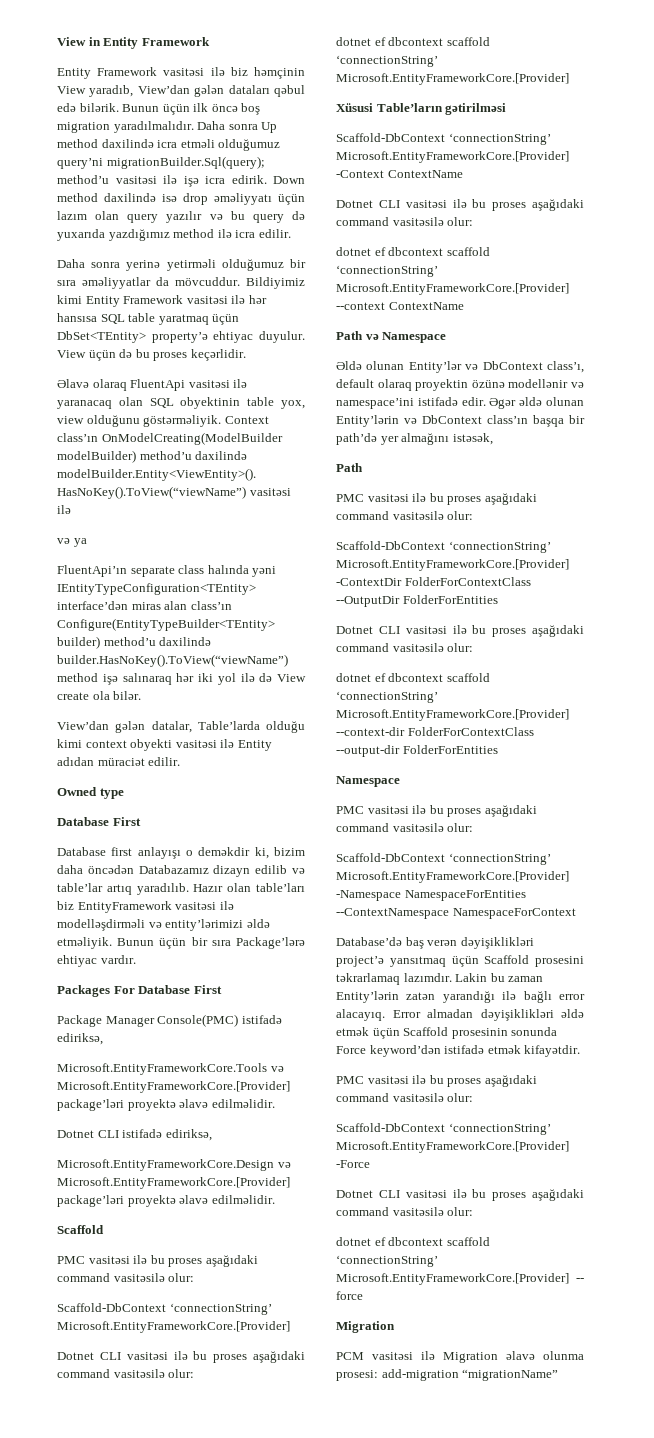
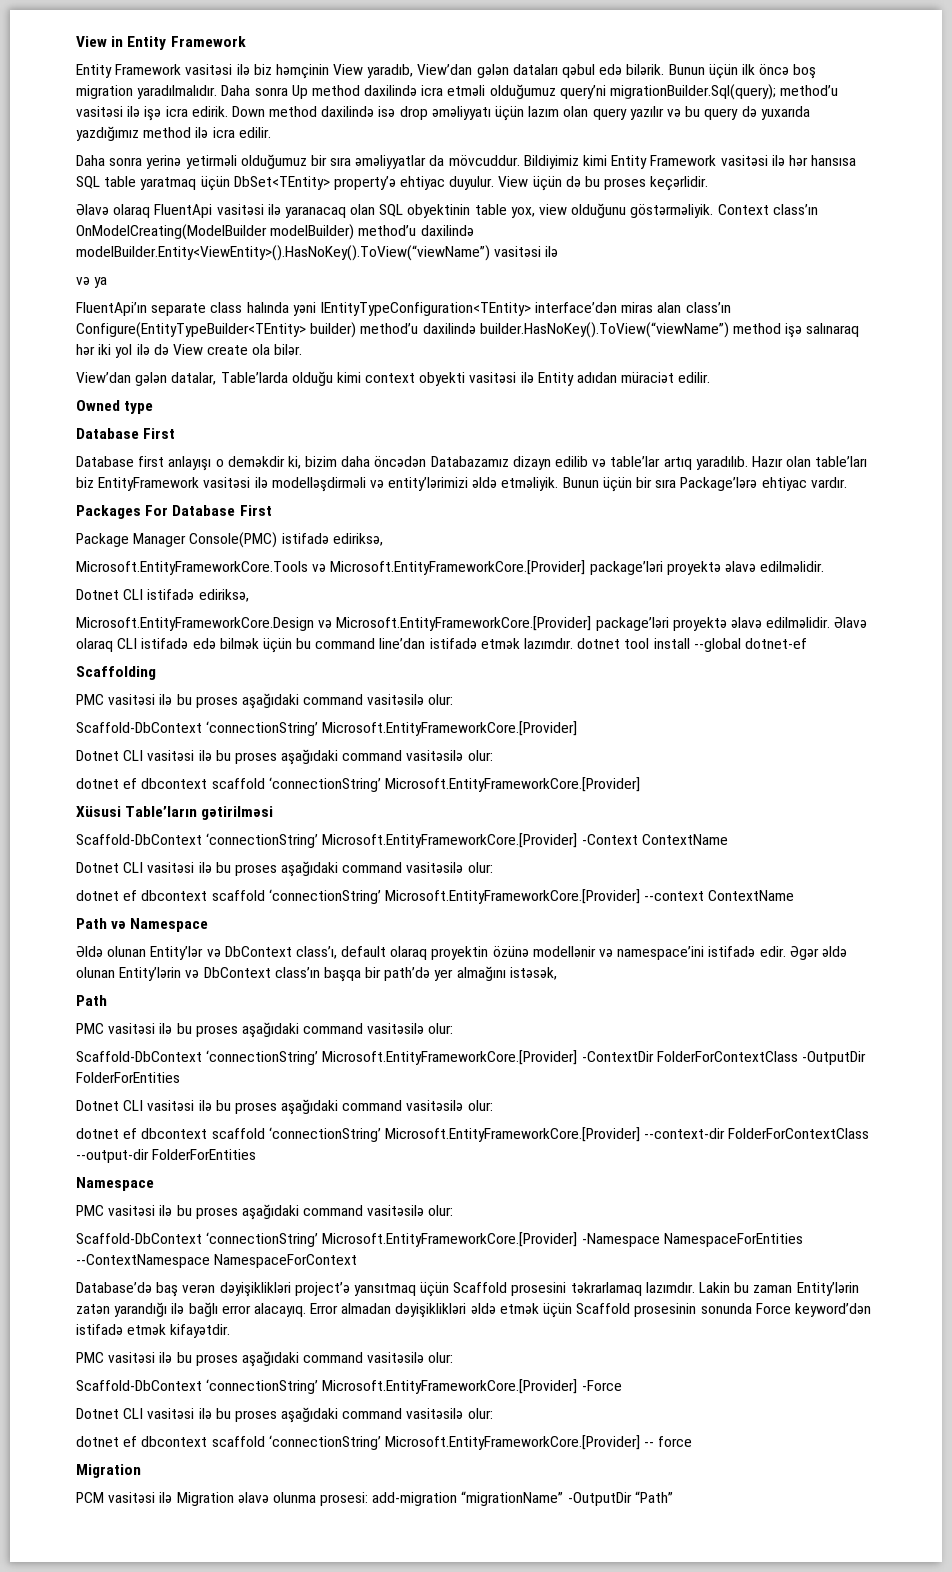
- Microsoft.EntityFrameworkCore.Design və Microsoft.EntityFrameworkCore.[Provider] package’ləri proyektə əlavə edilməlidir.
- Scaffold
+ Microsoft.EntityFrameworkCore.Design və Microsoft.EntityFrameworkCore.[Provider] package’ləri proyektə əlavə edilməlidir. Əlavə olaraq CLI istifadə edə bilmək üçün bu command line’dan istifadə etmək lazımdır. dotnet tool install --global dotnet-ef
+ Scaffolding
- Scaffold-DbContext ‘connectionString’ Microsoft.EntityFrameworkCore.[Provider] -ContextDir FolderForContextClass --OutputDir FolderForEntities
+ Scaffold-DbContext ‘connectionString’ Microsoft.EntityFrameworkCore.[Provider] -ContextDir FolderForContextClass -OutputDir FolderForEntities
- PCM vasitəsi ilə Migration əlavə olunma prosesi: add-migration “migrationName”
+ PCM vasitəsi ilə Migration əlavə olunma prosesi: add-migration “migrationName” -OutputDir “Path”

